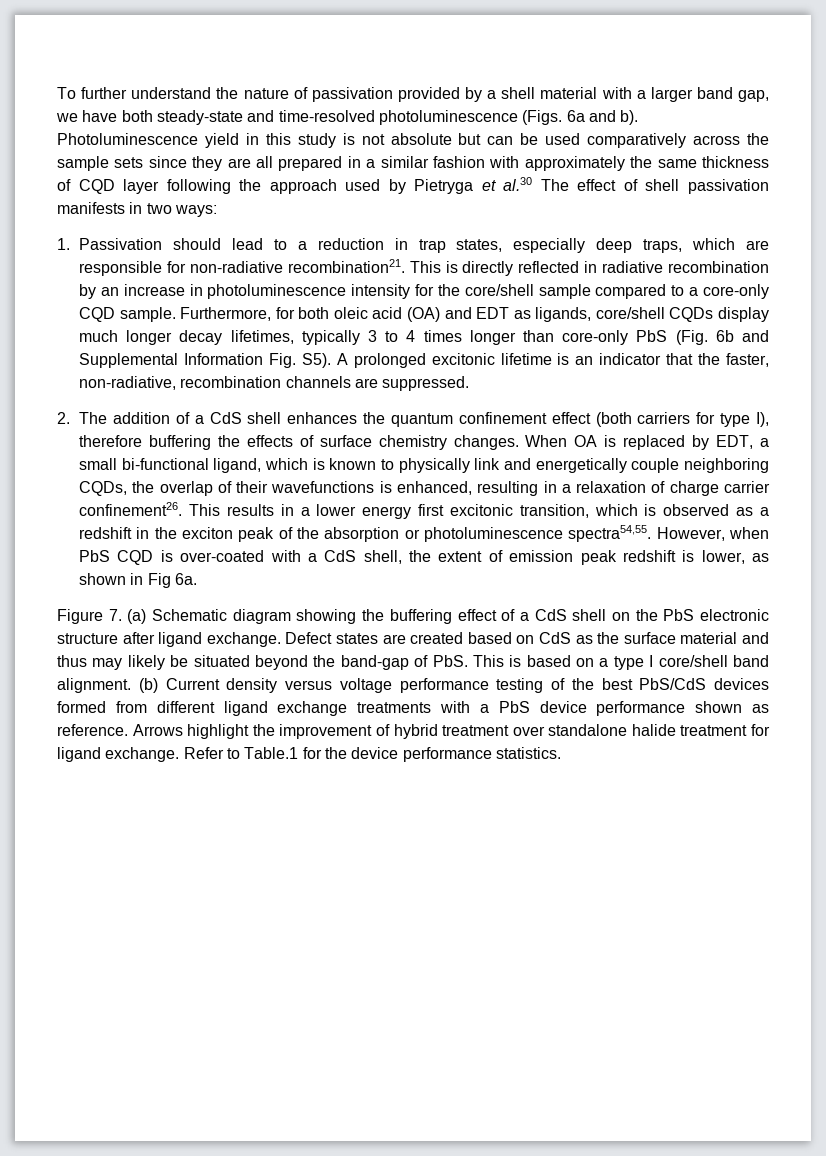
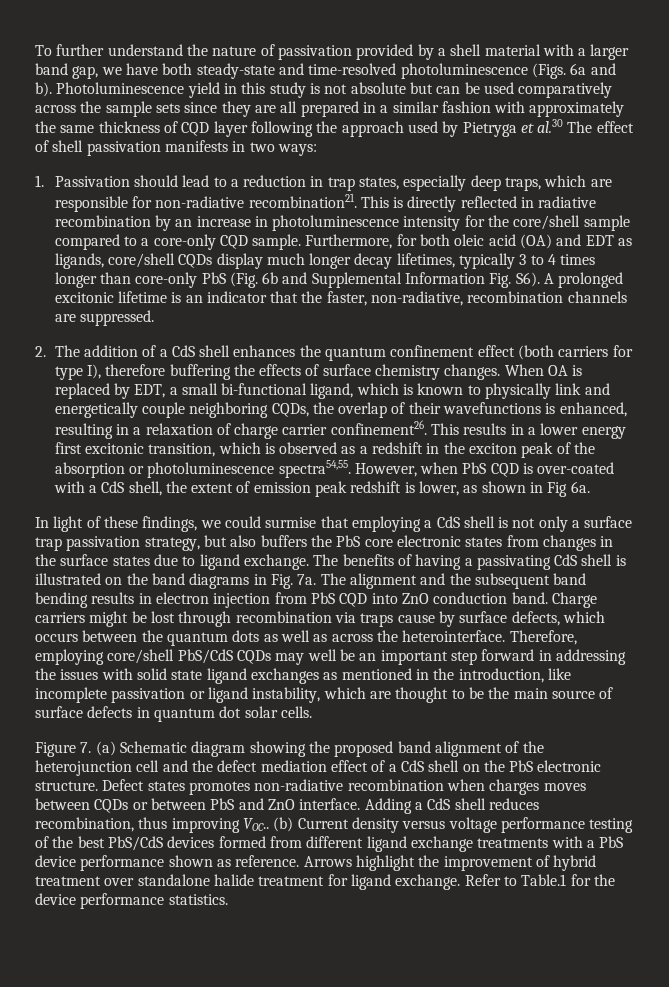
- Furthermore, for both oleic acid (OA) and EDT as ligands, core/shell CQDs display much longer decay lifetimes, typically 3 to 4 times longer than core-only PbS (Fig. 6b and Supplemental Information Fig. S5). A prolonged excitonic lifetime is an indicator that the faster, non-radiative, recombination channels are suppressed.
+ Furthermore, for both oleic acid (OA) and EDT as ligands, core/shell CQDs display much longer decay lifetimes, typically 3 to 4 times longer than core-only PbS (Fig. 6b and Supplemental Information Fig. S6). A prolonged excitonic lifetime is an indicator that the faster, non-radiative, recombination channels are suppressed.
+ In light of these findings, we could surmise that employing a CdS shell is not only a surface trap passivation strategy, but also buffers the PbS core electronic states from changes in the surface states due to ligand exchange. The benefits of having a passivating CdS shell is illustrated on the band diagrams in Fig. 7a. The alignment and the subsequent band bending results in electron injection from PbS CQD into ZnO conduction band. Charge carriers might be lost through recombination via traps cause by surface defects, which occurs between the quantum dots as well as across the heterointerface. Therefore, employing core/shell PbS/CdS CQDs may well be an important step forward in addressing the issues with solid state ligand exchanges as mentioned in the introduction, like incomplete passivation or ligand instability, which are thought to be the main source of surface defects in quantum dot solar cells.
- Figure 7. (a) Schematic diagram showing the buffering effect of a CdS shell on the PbS electronic structure after ligand exchange. Defect states are created based on CdS as the surface material and thus may likely be situated beyond the band-gap of PbS. This is based on a type I core/shell band alignment.
+ Figure 7. (a) Schematic diagram showing the proposed band alignment of the heterojunction cell and the defect mediation effect of a CdS shell on the PbS electronic structure. Defect states promotes non-radiative recombination when charges moves between CQDs or between PbS and ZnO interface. Adding a CdS shell reduces recombination, thus improving VOC..

